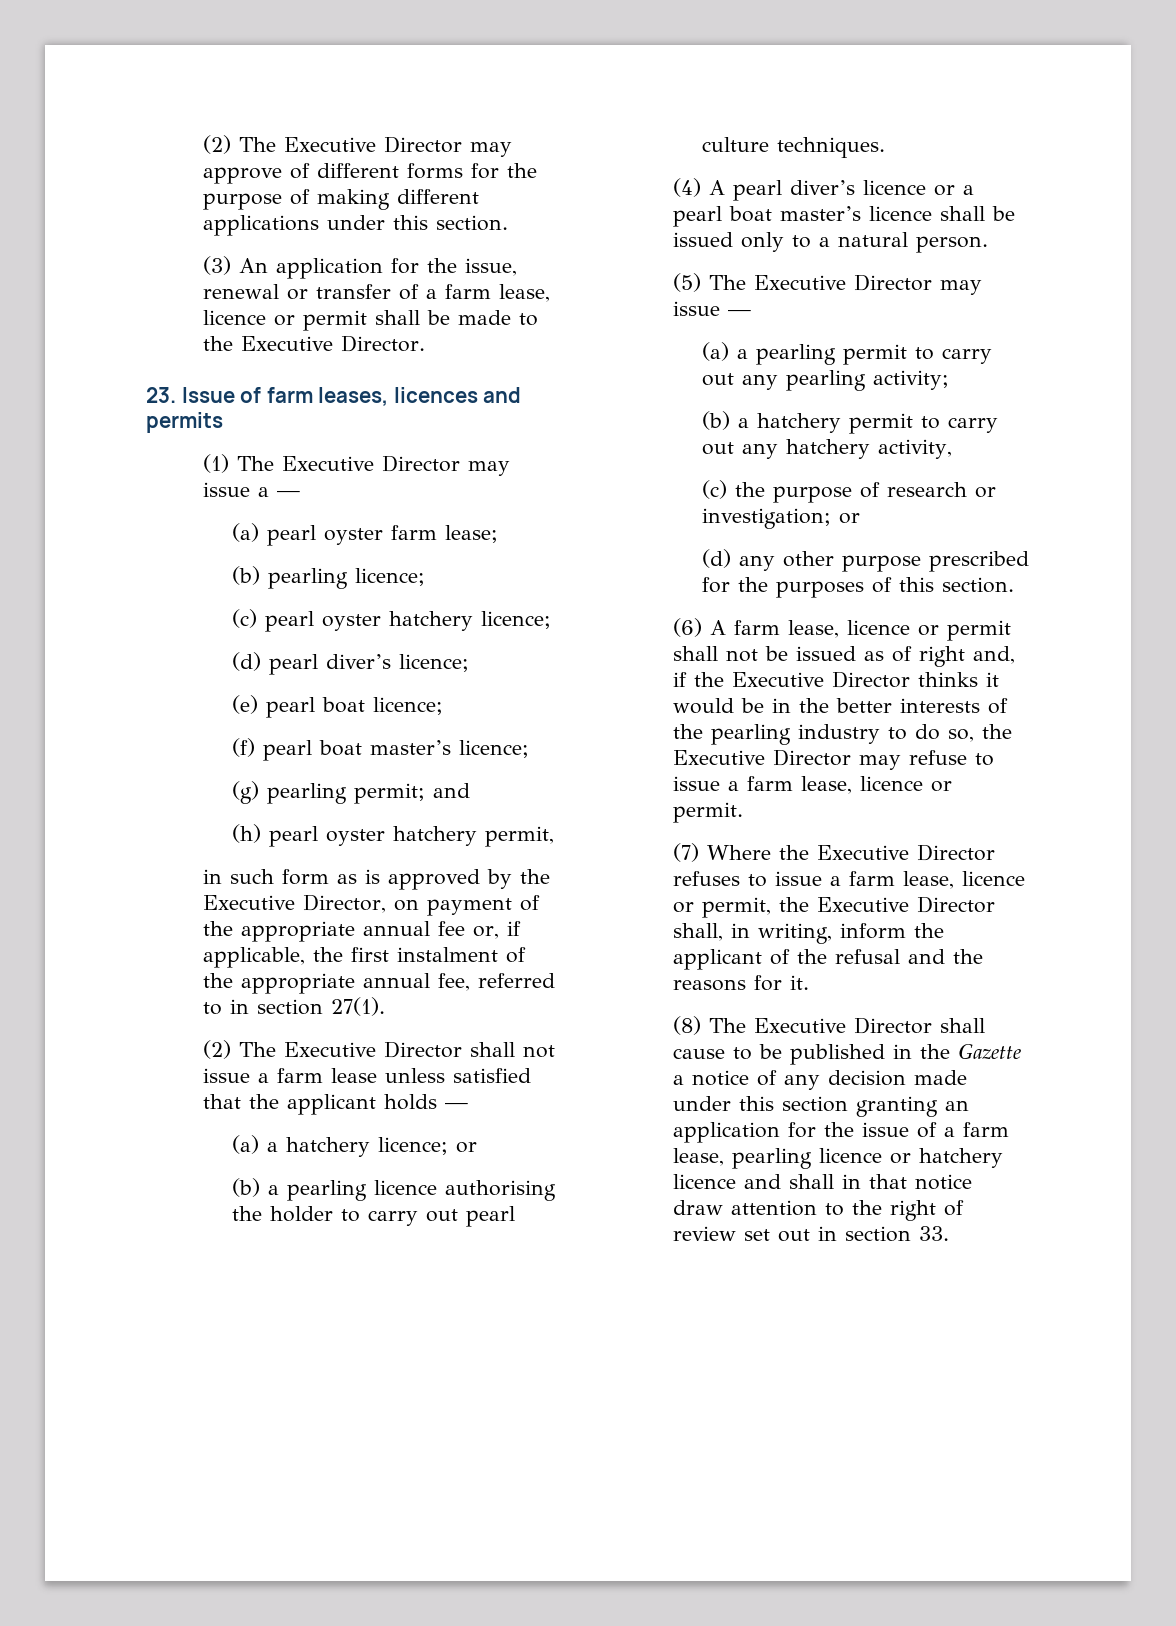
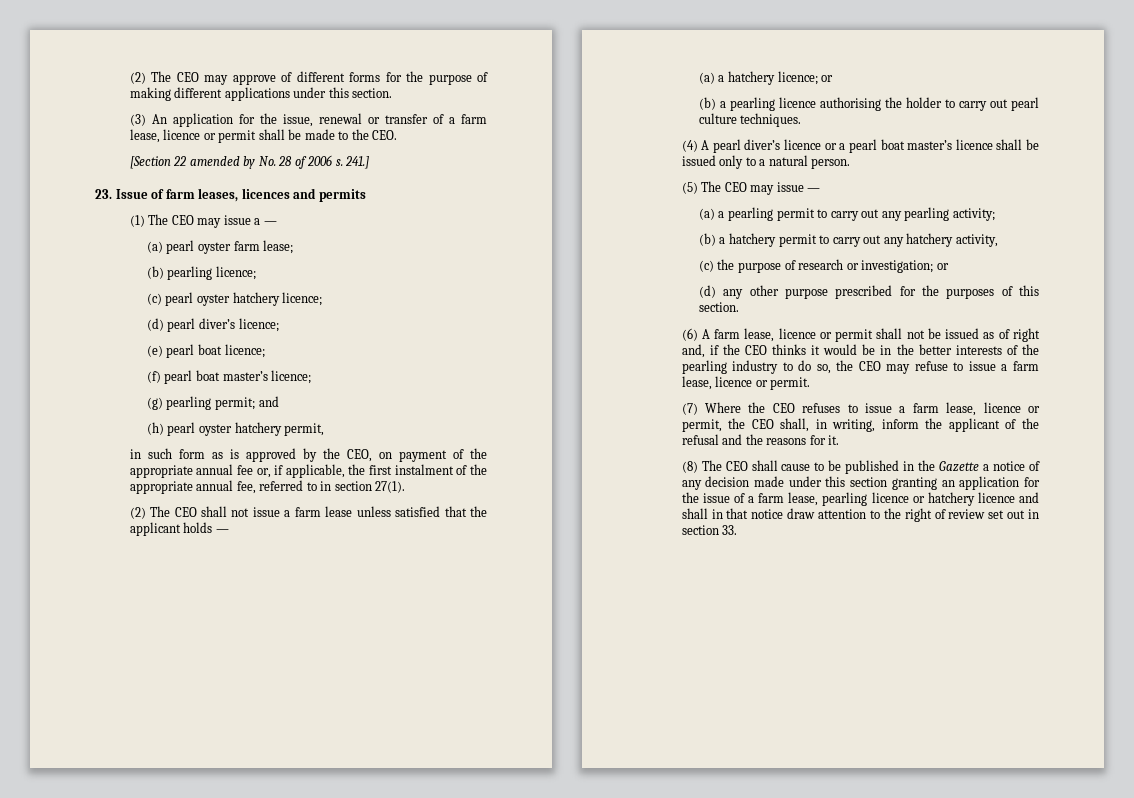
- (2) The Executive Director may approve of different forms for the purpose of making different applications under this section.
+ (2) The CEO may approve of different forms for the purpose of making different applications under this section.
- (3) An application for the issue, renewal or transfer of a farm lease, licence or permit shall be made to the Executive Director.
+ (3) An application for the issue, renewal or transfer of a farm lease, licence or permit shall be made to the CEO.
+ [Section 22 amended by No. 28 of 2006 s. 241.]
- (1) The Executive Director may issue a —
+ (1) The CEO may issue a —
- in such form as is approved by the Executive Director, on payment of the appropriate annual fee or, if applicable, the first instalment of the appropriate annual fee, referred to in section 27(1).
+ in such form as is approved by the CEO, on payment of the appropriate annual fee or, if applicable, the first instalment of the appropriate annual fee, referred to in section 27(1).
- (2) The Executive Director shall not issue a farm lease unless satisfied that the applicant holds —
+ (2) The CEO shall not issue a farm lease unless satisfied that the applicant holds —
- (5) The Executive Director may issue —
+ (5) The CEO may issue —
- (6) A farm lease, licence or permit shall not be issued as of right and, if the Executive Director thinks it would be in the better interests of the pearling industry to do so, the Executive Director may refuse to issue a farm lease, licence or permit.
+ (6) A farm lease, licence or permit shall not be issued as of right and, if the CEO thinks it would be in the better interests of the pearling industry to do so, the CEO may refuse to issue a farm lease, licence or permit.
- (7) Where the Executive Director refuses to issue a farm lease, licence or permit, the Executive Director shall, in writing, inform the applicant of the refusal and the reasons for it.
+ (7) Where the CEO refuses to issue a farm lease, licence or permit, the CEO shall, in writing, inform the applicant of the refusal and the reasons for it.
- (8) The Executive Director shall cause to be published in the Gazette a notice of any decision made under this section granting an application for the issue of a farm lease, pearling licence or hatchery licence and shall in that notice draw attention to the right of review set out in section 33.
+ (8) The CEO shall cause to be published in the Gazette a notice of any decision made under this section granting an application for the issue of a farm lease, pearling licence or hatchery licence and shall in that notice draw attention to the right of review set out in section 33.

